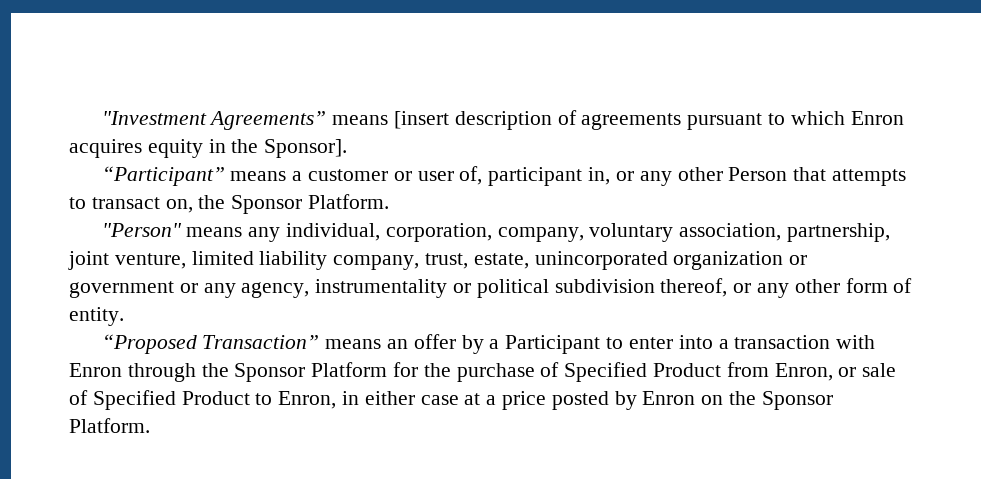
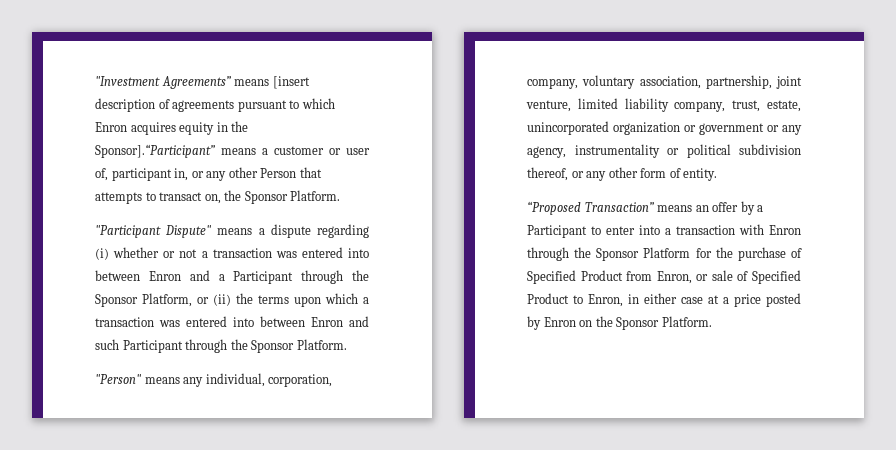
- "Investment Agreements” means [insert description of agreements pursuant to which Enron acquires equity in the Sponsor].
- “Participant” means a customer or user of, participant in, or any other Person that attempts to transact on, the Sponsor Platform.
+ "Investment Agreements” means [insert description of agreements pursuant to which Enron acquires equity in the Sponsor].“Participant” means a customer or user of, participant in, or any other Person that attempts to transact on, the Sponsor Platform.
+ "Participant Dispute" means a dispute regarding (i) whether or not a transaction was entered into between Enron and a Participant through the Sponsor Platform, or (ii) the terms upon which a transaction was entered into between Enron and such Participant through the Sponsor Platform.

